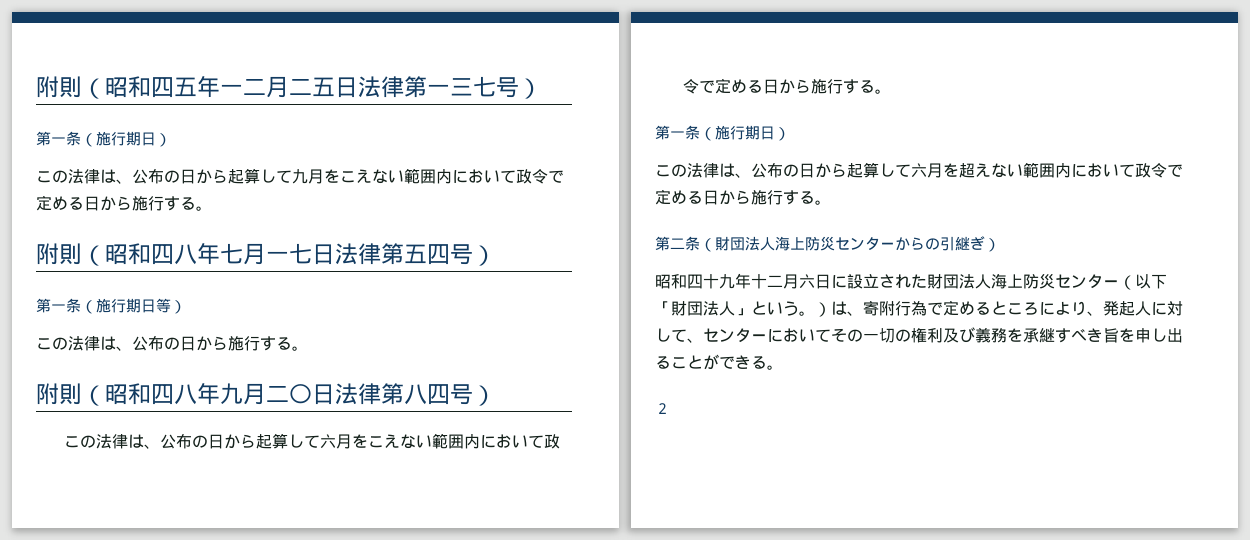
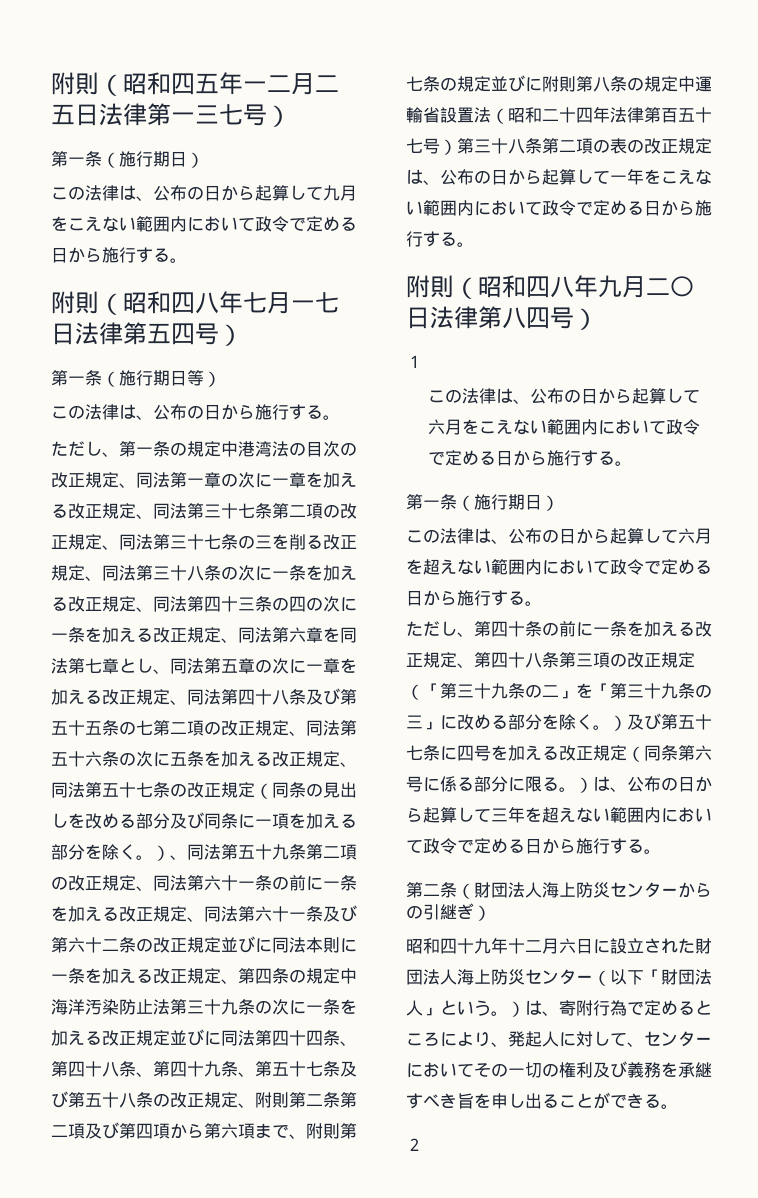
+ ただし、第一条の規定中港湾法の目次の改正規定、同法第一章の次に一章を加える改正規定、同法第三十七条第二項の改正規定、同法第三十七条の三を削る改正規定、同法第三十八条の次に一条を加える改正規定、同法第四十三条の四の次に一条を加える改正規定、同法第六章を同法第七章とし、同法第五章の次に一章を加える改正規定、同法第四十八条及び第五十五条の七第二項の改正規定、同法第五十六条の次に五条を加える改正規定、同法第五十七条の改正規定（同条の見出しを改める部分及び同条に一項を加える部分を除く。）、同法第五十九条第二項の改正規定、同法第六十一条の前に一条を加える改正規定、同法第六十一条及び第六十二条の改正規定並びに同法本則に一条を加える改正規定、第四条の規定中海洋汚染防止法第三十九条の次に一条を加える改正規定並びに同法第四十四条、第四十八条、第四十九条、第五十七条及び第五十八条の改正規定、附則第二条第二項及び第四項から第六項まで、附則第七条の規定並びに附則第八条の規定中運輸省設置法（昭和二十四年法律第百五十七号）第三十八条第二項の表の改正規定は、公布の日から起算して一年をこえない範囲内において政令で定める日から施行する。
+ １
+ ただし、第四十条の前に一条を加える改正規定、第四十八条第三項の改正規定（「第三十九条の二」を「第三十九条の三」に改める部分を除く。）及び第五十七条に四号を加える改正規定（同条第六号に係る部分に限る。）は、公布の日から起算して三年を超えない範囲内において政令で定める日から施行する。

